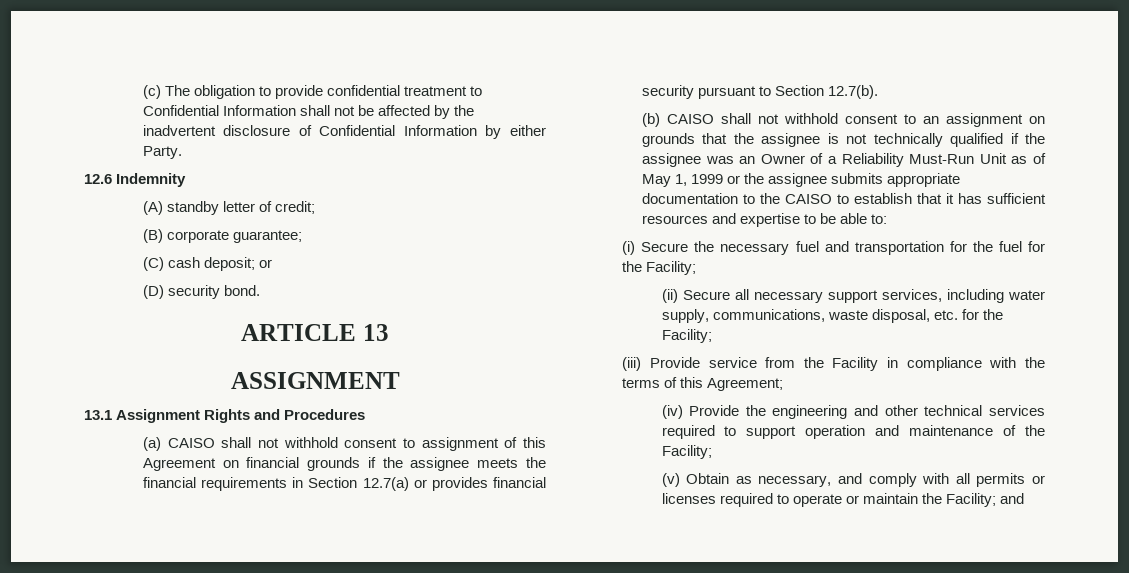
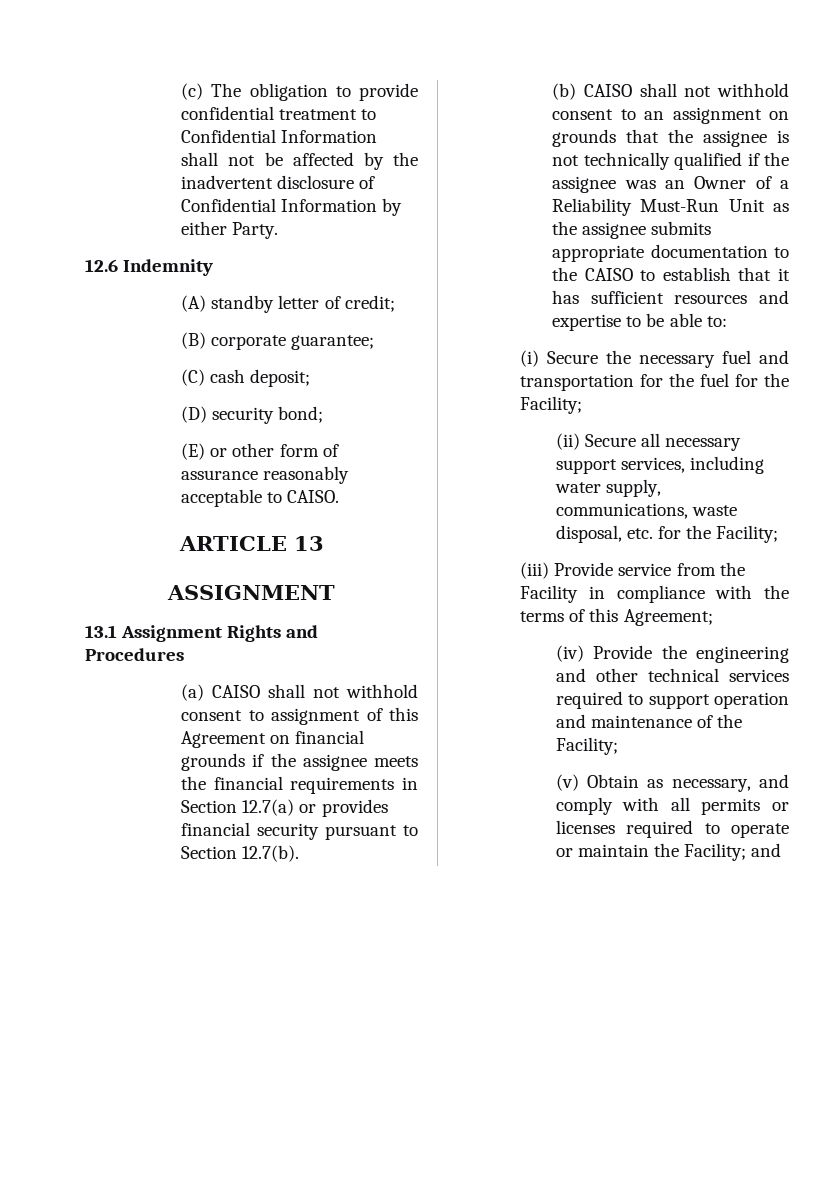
- (C) cash deposit; or
+ (C) cash deposit;
- (D) security bond.
+ (D) security bond;
+ (E) or other form of assurance reasonably acceptable to CAISO.
- (b) CAISO shall not withhold consent to an assignment on grounds that the assignee is not technically qualified if the assignee was an Owner of a Reliability Must-Run Unit as of May 1, 1999 or the assignee submits appropriate documentation to the CAISO to establish that it has sufficient resources and expertise to be able to:
+ (b) CAISO shall not withhold consent to an assignment on grounds that the assignee is not technically qualified if the assignee was an Owner of a Reliability Must-Run Unit as the assignee submits appropriate documentation to the CAISO to establish that it has sufficient resources and expertise to be able to:

